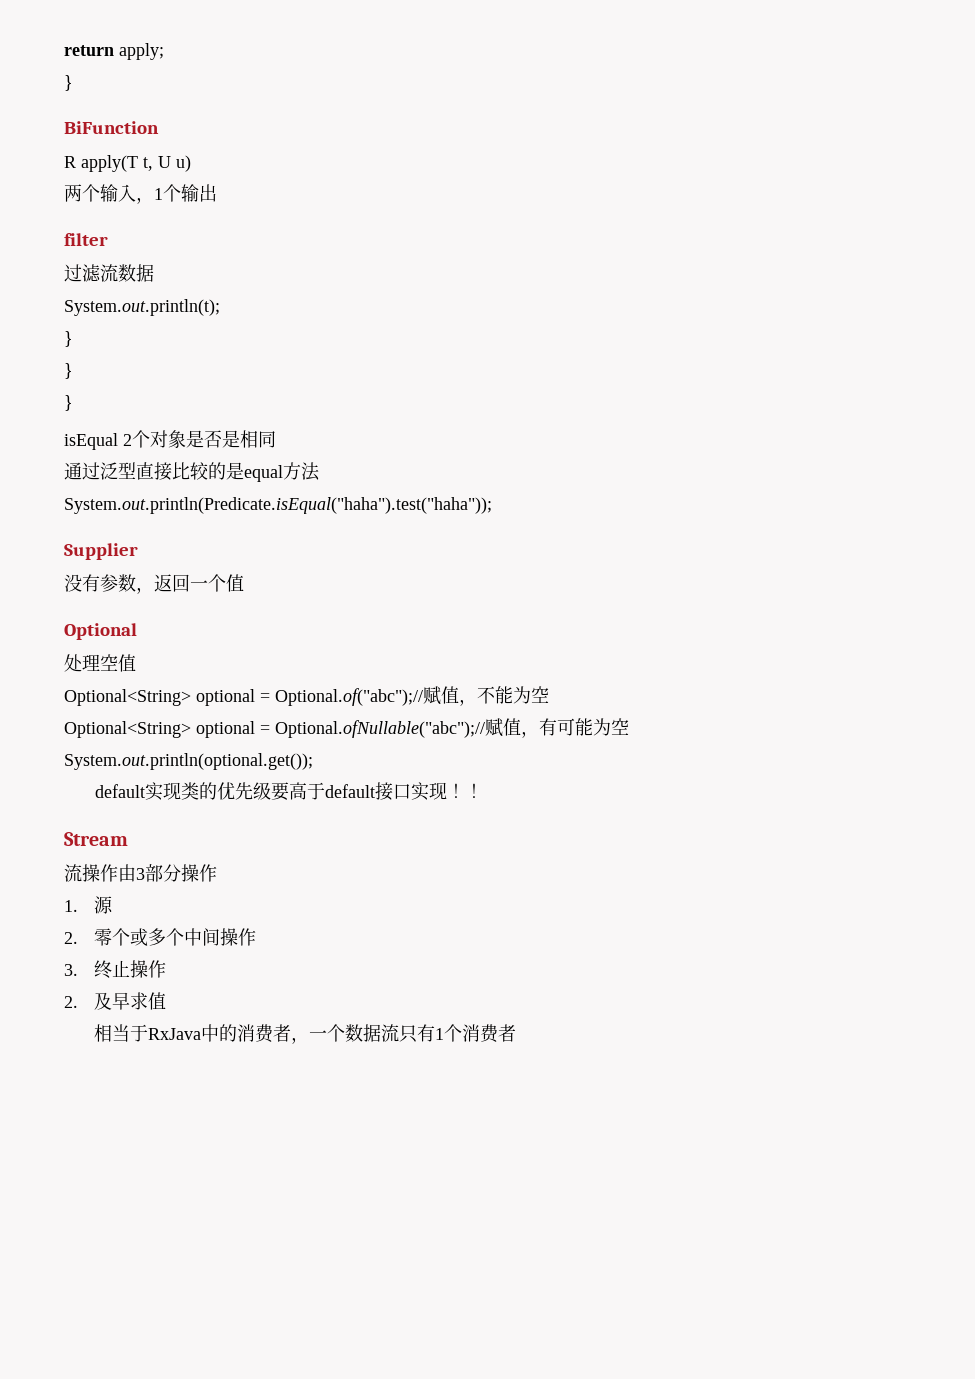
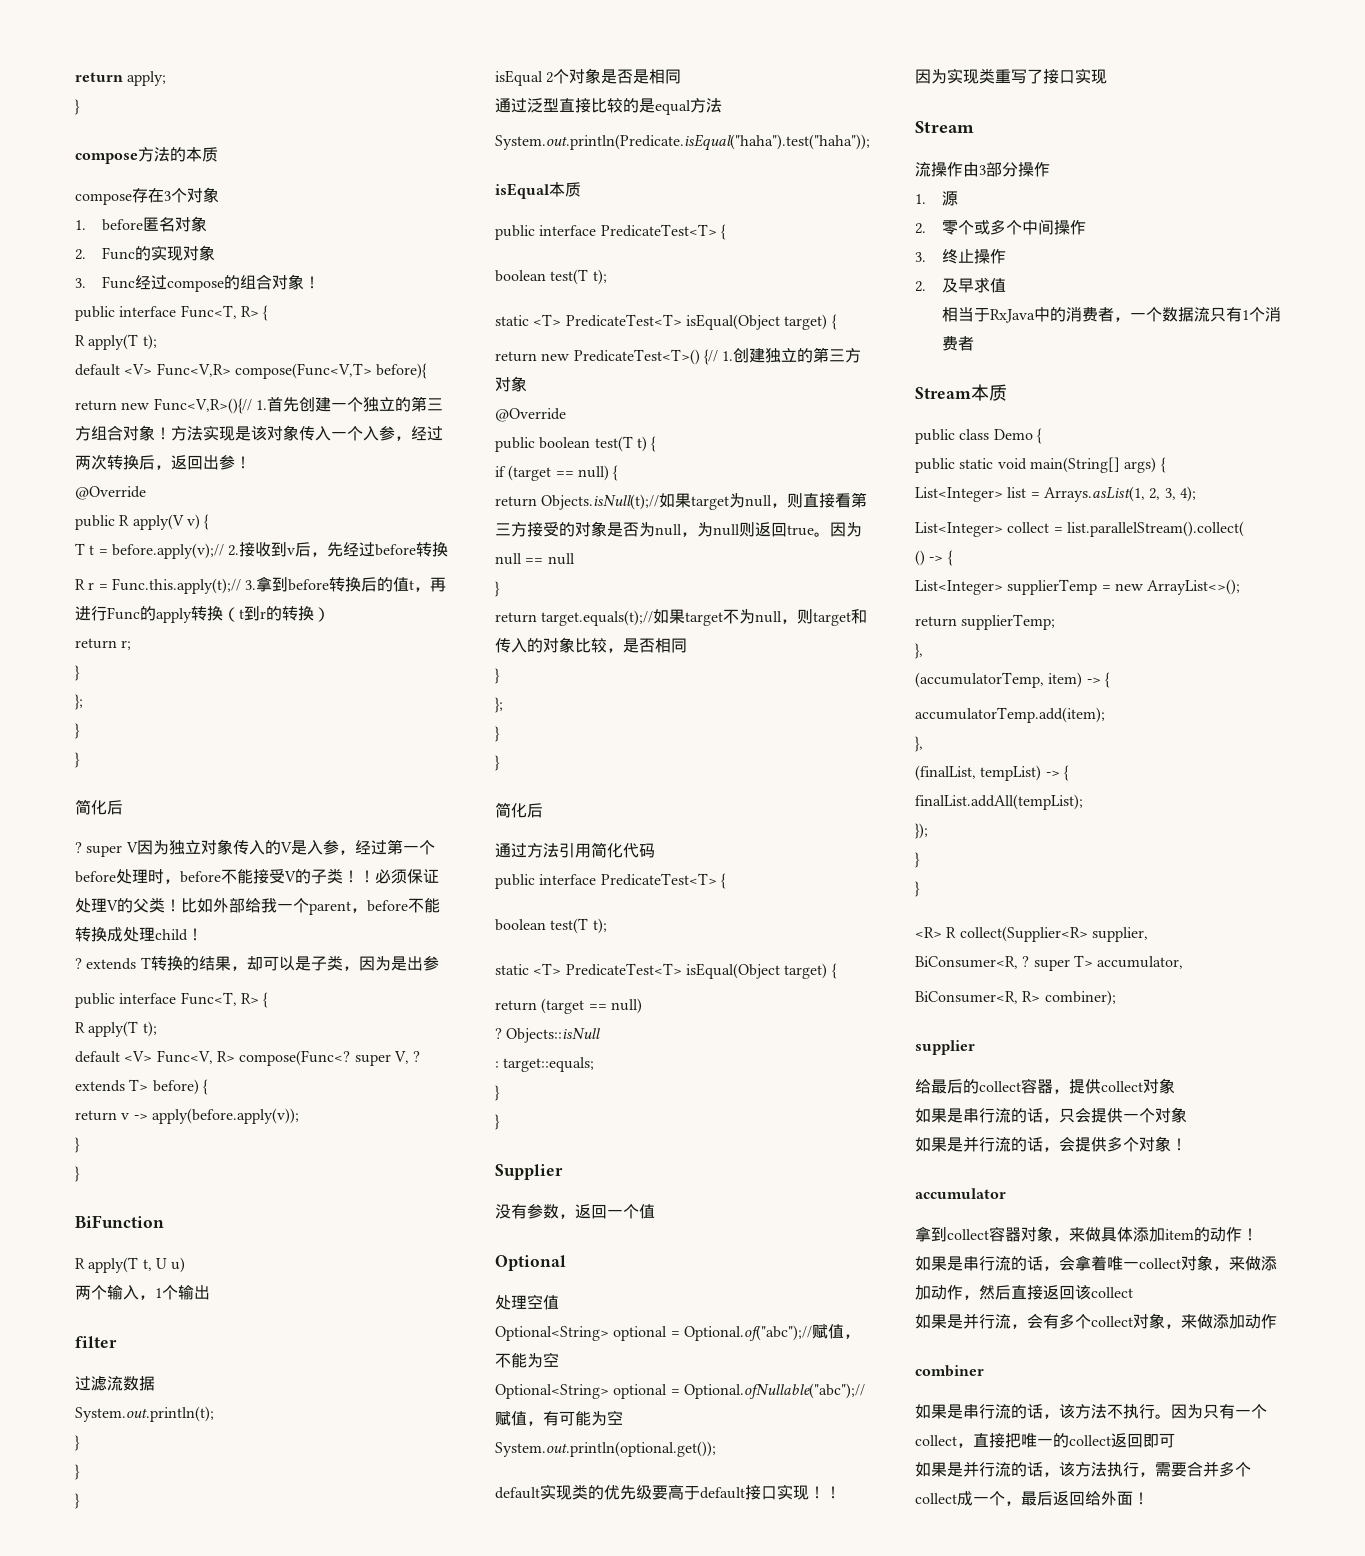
+ compose方法的本质
+ compose存在3个对象
+ 1. before匿名对象
+ 2. Func的实现对象
+ 3. Func经过compose的组合对象！
+ public interface Func<T, R> {
+ R apply(T t);
+ default <V> Func<V,R> compose(Func<V,T> before){
+ return new Func<V,R>(){// 1.首先创建一个独立的第三方组合对象！方法实现是该对象传入一个入参，经过两次转换后，返回出参！
+ @Override
+ public R apply(V v) {
+ T t = before.apply(v);// 2.接收到v后，先经过before转换
+ R r = Func.this.apply(t);// 3.拿到before转换后的值t，再进行Func的apply转换（t到r的转换）
+ return r;
+ }
+ };
+ }
+ }
+ 简化后
+ ? super V因为独立对象传入的V是入参，经过第一个before处理时，before不能接受V的子类！！必须保证处理V的父类！比如外部给我一个parent，before不能转换成处理child！
+ ? extends T转换的结果，却可以是子类，因为是出参
+ public interface Func<T, R> {
+ R apply(T t);
+ default <V> Func<V, R> compose(Func<? super V, ? extends T> before) {
+ return v -> apply(before.apply(v));
+ }
+ }
+ isEqual本质
+ public interface PredicateTest<T> {
+ boolean test(T t);
+ static <T> PredicateTest<T> isEqual(Object target) {
+ return new PredicateTest<T>() {// 1.创建独立的第三方对象
+ @Override
+ public boolean test(T t) {
+ if (target == null) {
+ return Objects.isNull(t);//如果target为null，则直接看第三方接受的对象是否为null，为null则返回true。因为null == null
+ }
+ return target.equals(t);//如果target不为null，则target和传入的对象比较，是否相同
+ }
+ };
+ }
+ }
+ 简化后
+ 通过方法引用简化代码
+ public interface PredicateTest<T> {
+ boolean test(T t);
+ static <T> PredicateTest<T> isEqual(Object target) {
+ return (target == null)
+ ? Objects::isNull
+ : target::equals;
+ }
+ }
+ 因为实现类重写了接口实现
+ Stream本质
+ public class Demo {
+ public static void main(String[] args) {
+ List<Integer> list = Arrays.asList(1, 2, 3, 4);
+ List<Integer> collect = list.parallelStream().collect(
+ () -> {
+ List<Integer> supplierTemp = new ArrayList<>();
+ return supplierTemp;
+ },
+ (accumulatorTemp, item) -> {
+ accumulatorTemp.add(item);
+ },
+ (finalList, tempList) -> {
+ finalList.addAll(tempList);
+ });
+ }
+ }
+ <R> R collect(Supplier<R> supplier,
+ BiConsumer<R, ? super T> accumulator,
+ BiConsumer<R, R> combiner);
+ supplier
+ 给最后的collect容器，提供collect对象
+ 如果是串行流的话，只会提供一个对象
+ 如果是并行流的话，会提供多个对象！
+ accumulator
+ 拿到collect容器对象，来做具体添加item的动作！
+ 如果是串行流的话，会拿着唯一collect对象，来做添加动作，然后直接返回该collect
+ 如果是并行流，会有多个collect对象，来做添加动作
+ combiner
+ 如果是串行流的话，该方法不执行。因为只有一个collect，直接把唯一的collect返回即可
+ 如果是并行流的话，该方法执行，需要合并多个collect成一个，最后返回给外面！

